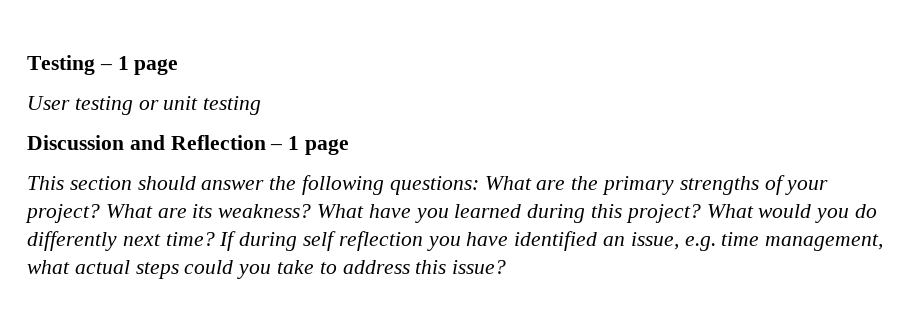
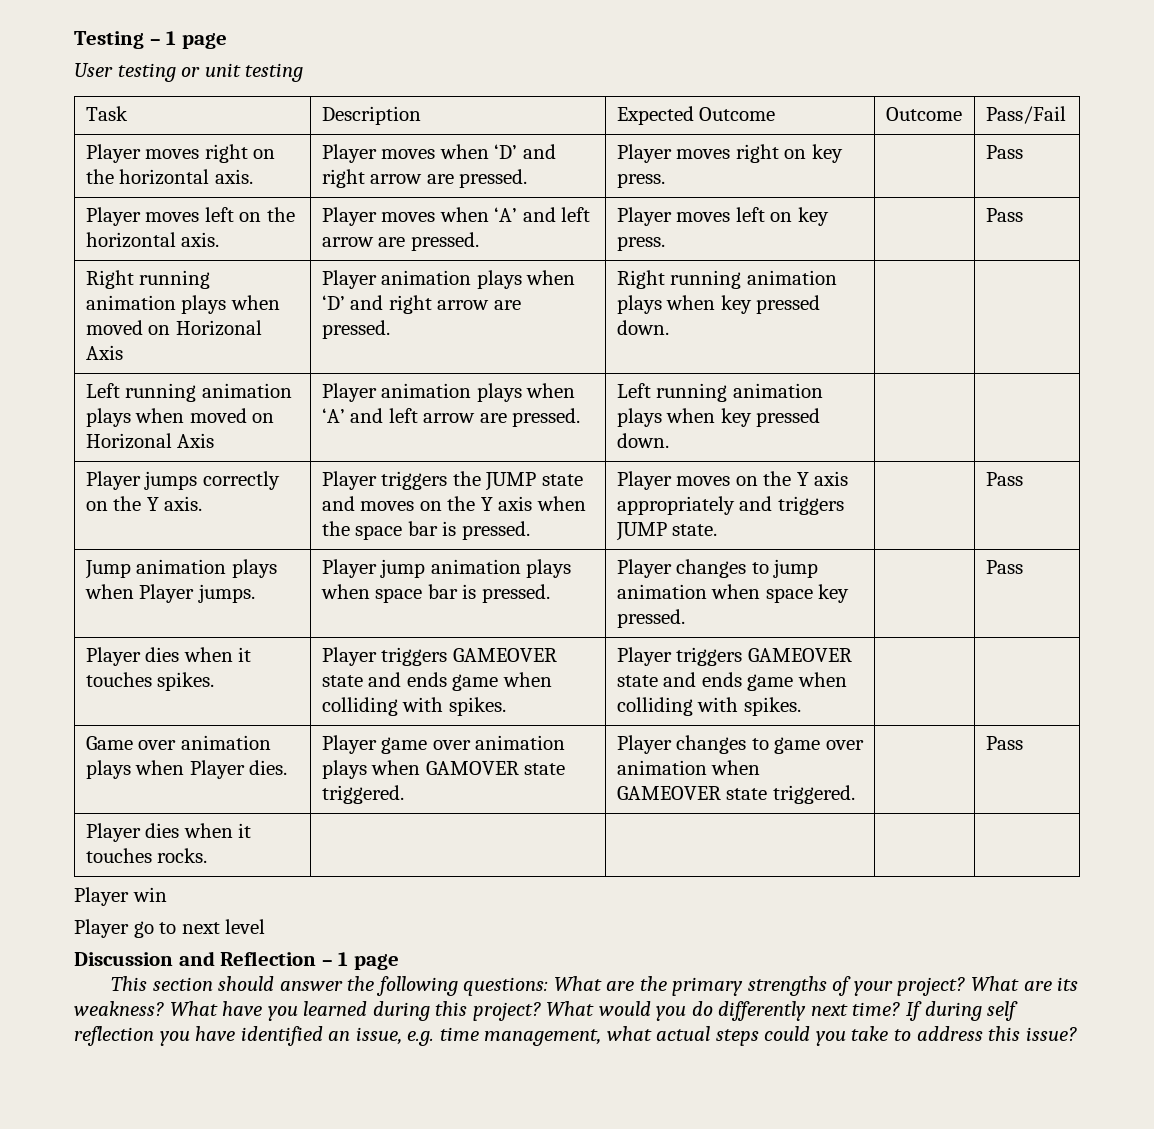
+ Task | Description | Expected Outcome | Outcome | Pass/Fail
+ Player moves right on the horizontal axis. | Player moves when ‘D’ and right arrow are pressed. | Player moves right on key press. | | Pass
+ Player moves left on the horizontal axis. | Player moves when ‘A’ and left arrow are pressed. | Player moves left on key press. | | Pass
+ Right running animation plays when moved on Horizonal Axis | Player animation plays when ‘D’ and right arrow are pressed. | Right running animation plays when key pressed down. | |
+ Left running animation plays when moved on Horizonal Axis | Player animation plays when ‘A’ and left arrow are pressed. | Left running animation plays when key pressed down. | |
+ Player jumps correctly on the Y axis. | Player triggers the JUMP state and moves on the Y axis when the space bar is pressed. | Player moves on the Y axis appropriately and triggers JUMP state. | | Pass
+ Jump animation plays when Player jumps. | Player jump animation plays when space bar is pressed. | Player changes to jump animation when space key pressed. | | Pass
+ Player dies when it touches spikes. | Player triggers GAMEOVER state and ends game when colliding with spikes. | Player triggers GAMEOVER state and ends game when colliding with spikes. | |
+ Game over animation plays when Player dies. | Player game over animation plays when GAMOVER state triggered. | Player changes to game over animation when GAMEOVER state triggered. | | Pass
+ Player dies when it touches rocks. | | | |
+ Player win
+ Player go to next level

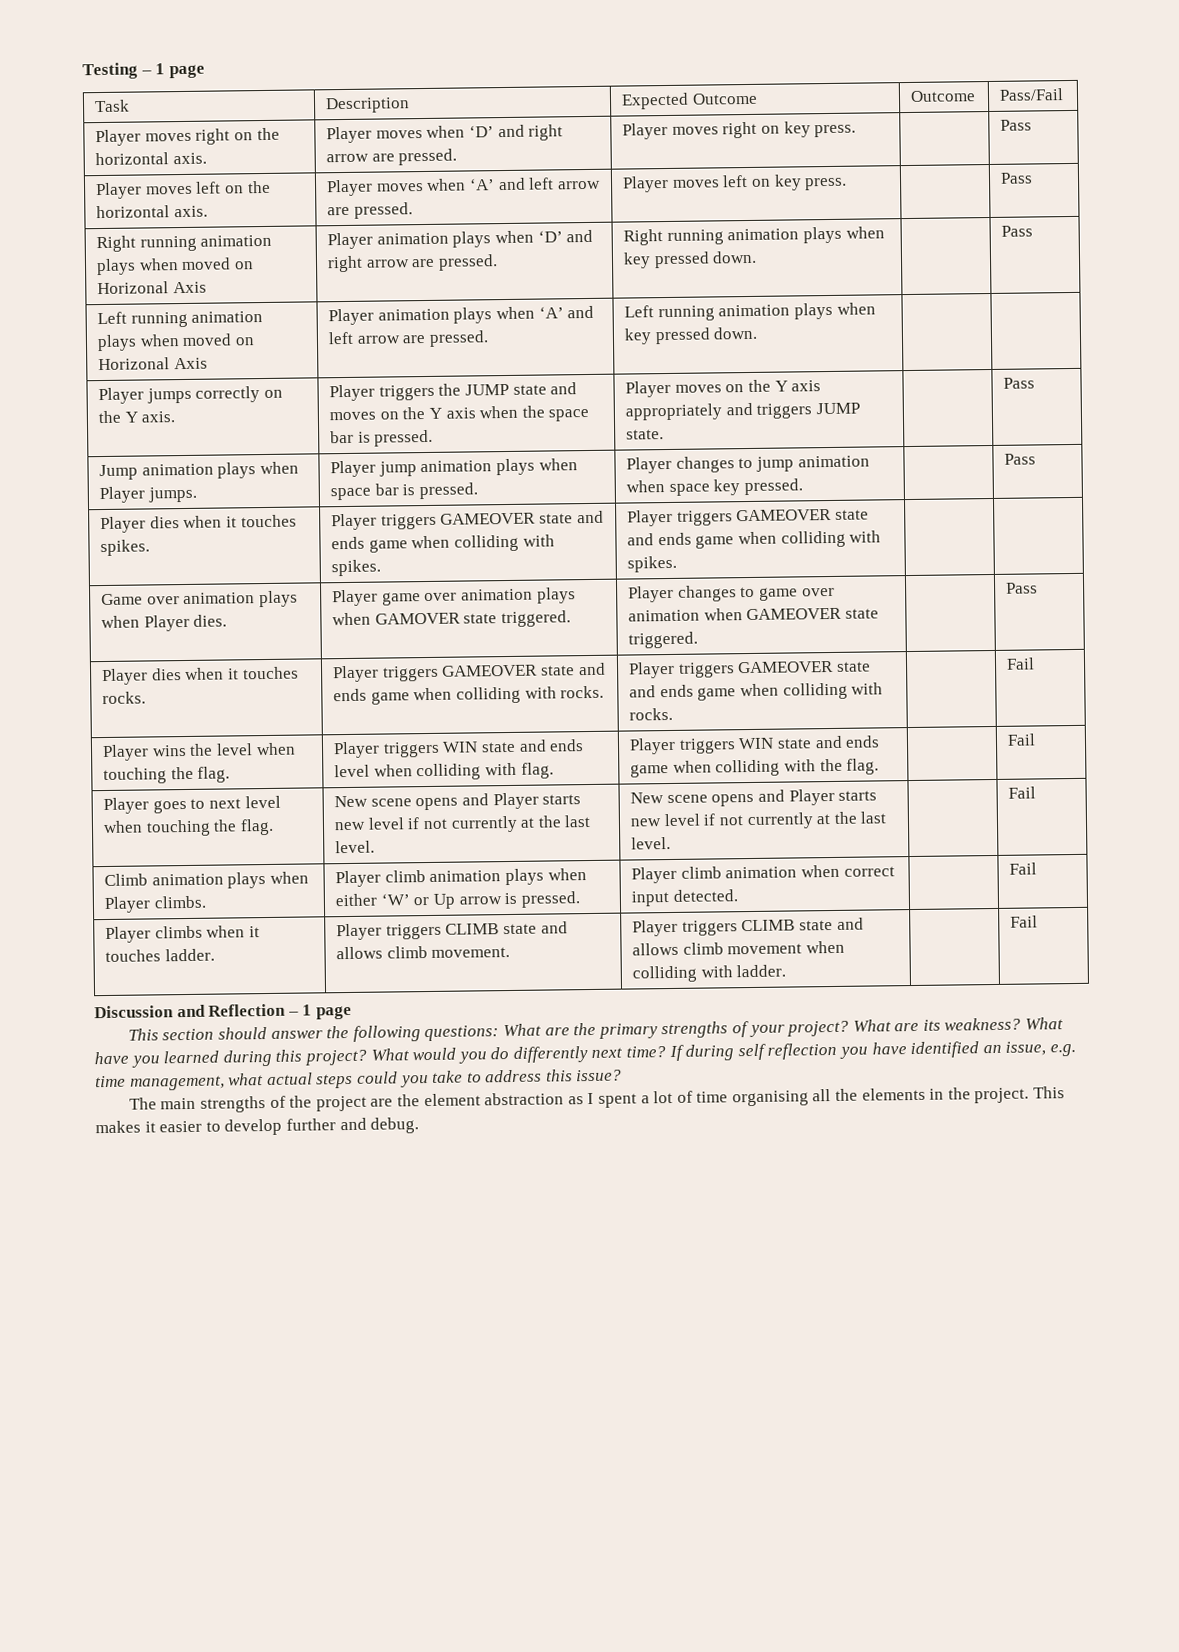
- User testing or unit testing
- Right running animation plays when moved on Horizonal Axis | Player animation plays when ‘D’ and right arrow are pressed. | Right running animation plays when key pressed down. | |
+ Right running animation plays when moved on Horizonal Axis | Player animation plays when ‘D’ and right arrow are pressed. | Right running animation plays when key pressed down. | | Pass
- Player dies when it touches rocks. | | | |
- Player win
- Player go to next level
+ Player dies when it touches rocks. | Player triggers GAMEOVER state and ends game when colliding with rocks. | Player triggers GAMEOVER state and ends game when colliding with rocks. | | Fail
+ Player wins the level when touching the flag. | Player triggers WIN state and ends level when colliding with flag. | Player triggers WIN state and ends game when colliding with the flag. | | Fail
+ Player goes to next level when touching the flag. | New scene opens and Player starts new level if not currently at the last level. | New scene opens and Player starts new level if not currently at the last level. | | Fail
+ Climb animation plays when Player climbs. | Player climb animation plays when either ‘W’ or Up arrow is pressed. | Player climb animation when correct input detected. | | Fail
+ Player climbs when it touches ladder. | Player triggers CLIMB state and allows climb movement. | Player triggers CLIMB state and allows climb movement when colliding with ladder. | | Fail
+ The main strengths of the project are the element abstraction as I spent a lot of time organising all the elements in the project. This makes it easier to develop further and debug.

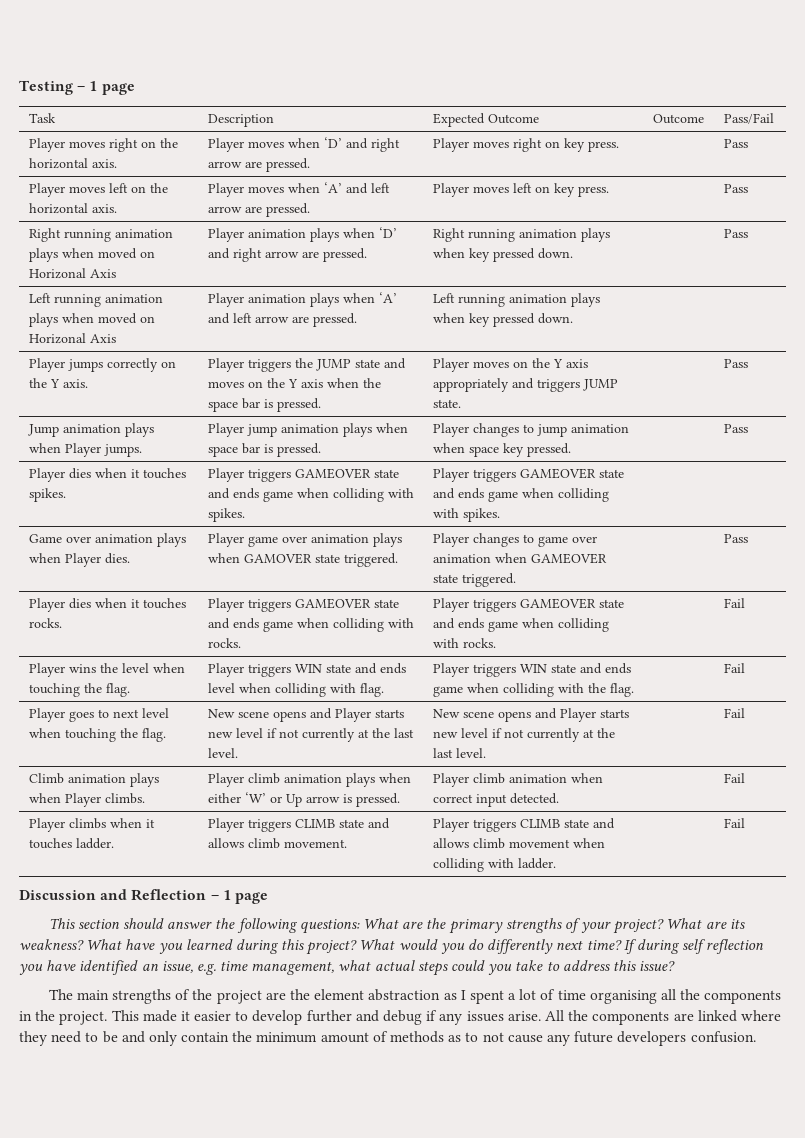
- The main strengths of the project are the element abstraction as I spent a lot of time organising all the elements in the project.
+ The main strengths of the project are the element abstraction as I spent a lot of time organising all the components in the project.
- This makes it easier to develop further and debug.
+ This made it easier to develop further and debug if any issues arise. All the components are linked where they need to be and only contain the minimum amount of methods as to not cause any future developers confusion.

